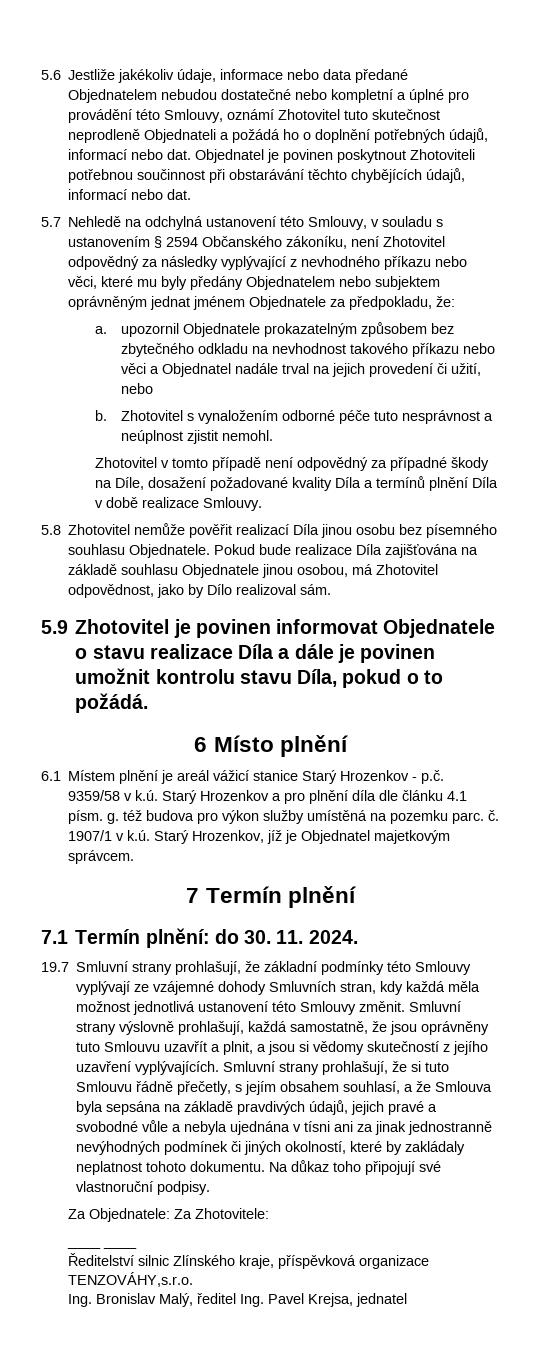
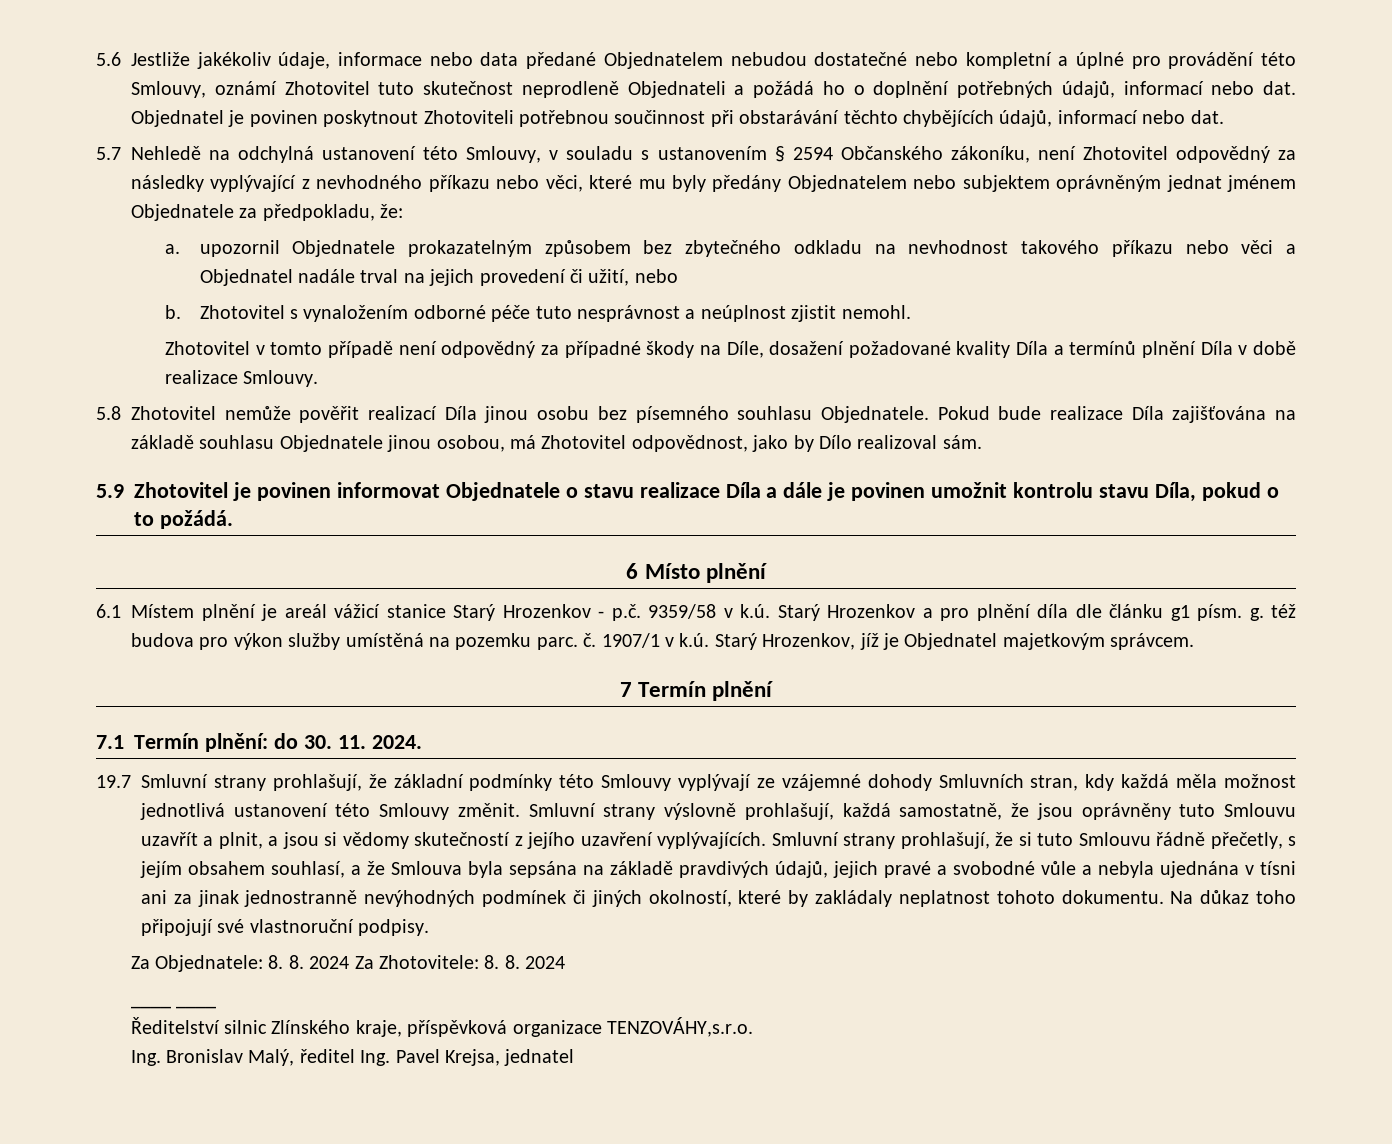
- 6.1 Místem plnění je areál vážicí stanice Starý Hrozenkov - p.č. 9359/58 v k.ú. Starý Hrozenkov a pro plnění díla dle článku 4.1 písm. g. též budova pro výkon služby umístěná na pozemku parc. č.
+ 6.1 Místem plnění je areál vážicí stanice Starý Hrozenkov - p.č. 9359/58 v k.ú. Starý Hrozenkov a pro plnění díla dle článku g1 písm. g. též budova pro výkon služby umístěná na pozemku parc. č.
- Za Objednatele: Za Zhotovitele:
+ Za Objednatele: 8. 8. 2024 Za Zhotovitele: 8. 8. 2024

